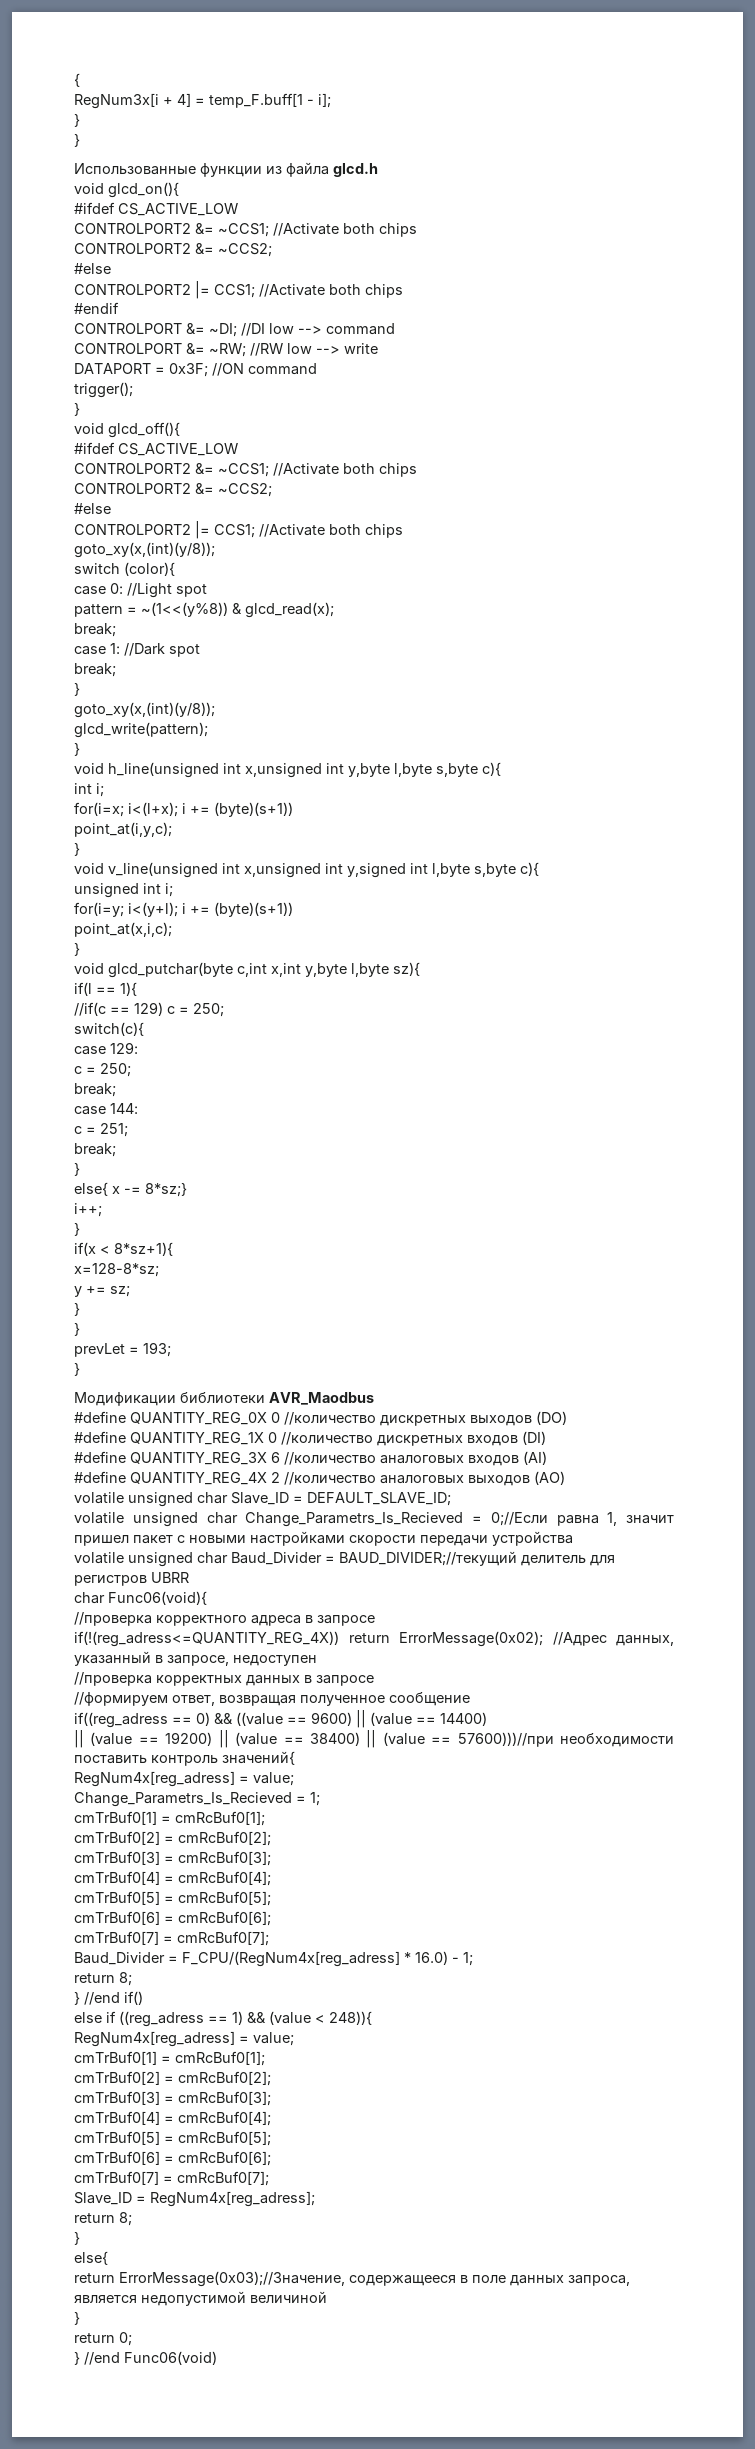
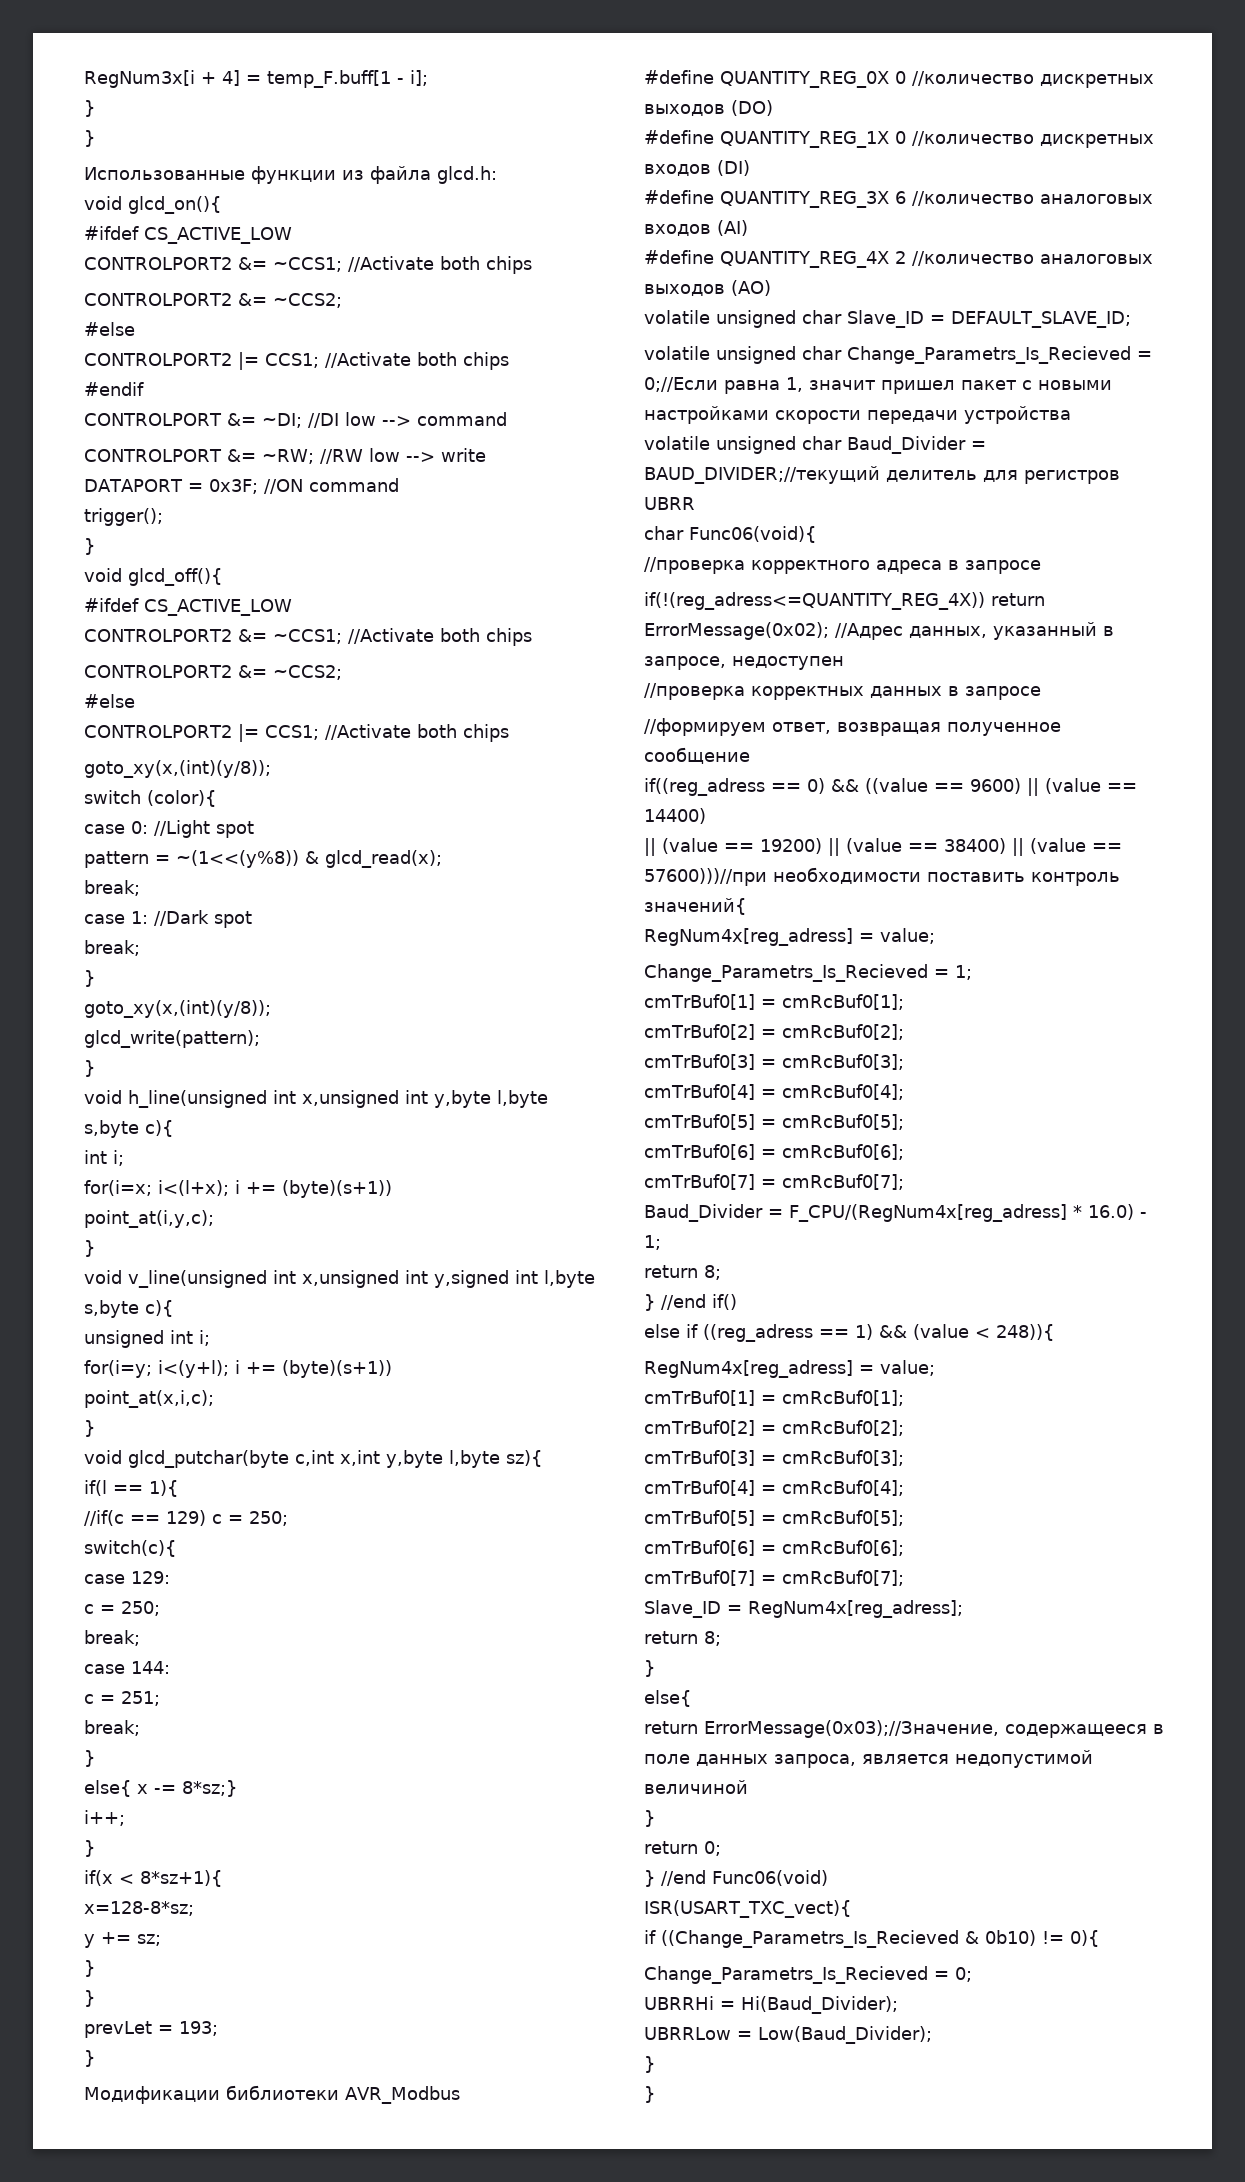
- {
- Использованные функции из файла glcd.h
+ Использованные функции из файла glcd.h:
- Модификации библиотеки AVR_Maodbus
+ Модификации библиотеки AVR_Modbus
+ ISR(USART_TXC_vect){
+ if ((Change_Parametrs_Is_Recieved & 0b10) != 0){
+ Change_Parametrs_Is_Recieved = 0;
+ UBRRHi = Hi(Baud_Divider);
+ UBRRLow = Low(Baud_Divider);
+ }
+ }

